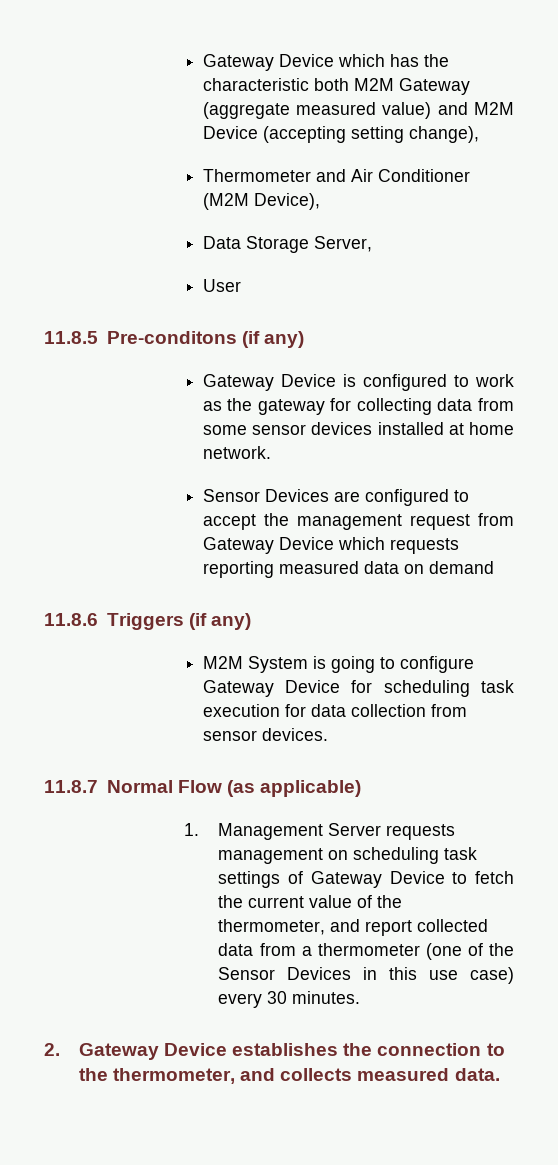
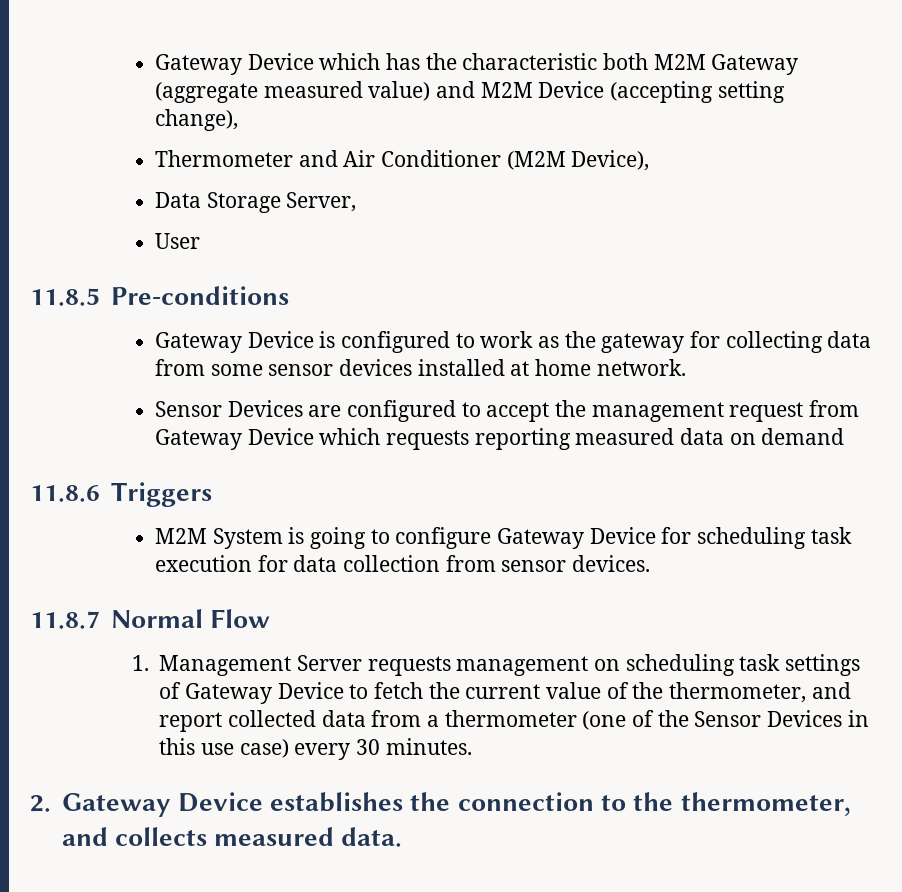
- 11.8.5 Pre-conditons (if any)
+ 11.8.5 Pre-conditions
- 11.8.6 Triggers (if any)
+ 11.8.6 Triggers
- 11.8.7 Normal Flow (as applicable)
+ 11.8.7 Normal Flow

